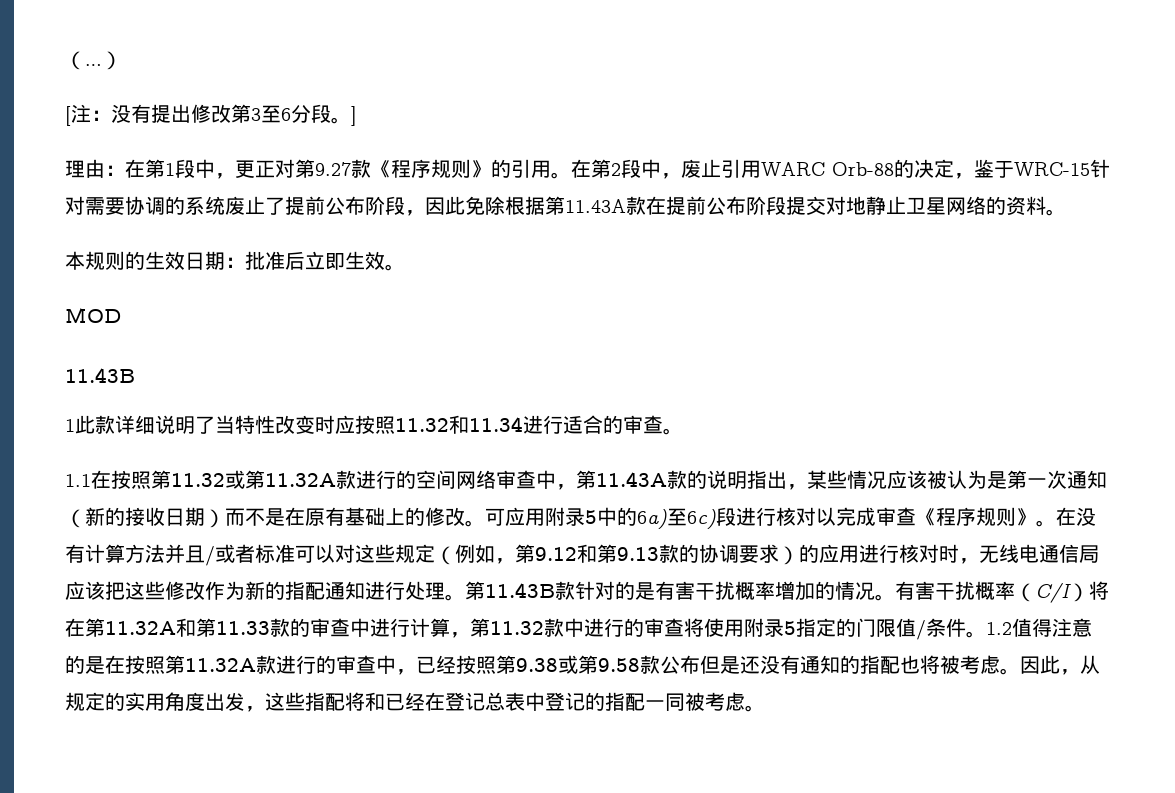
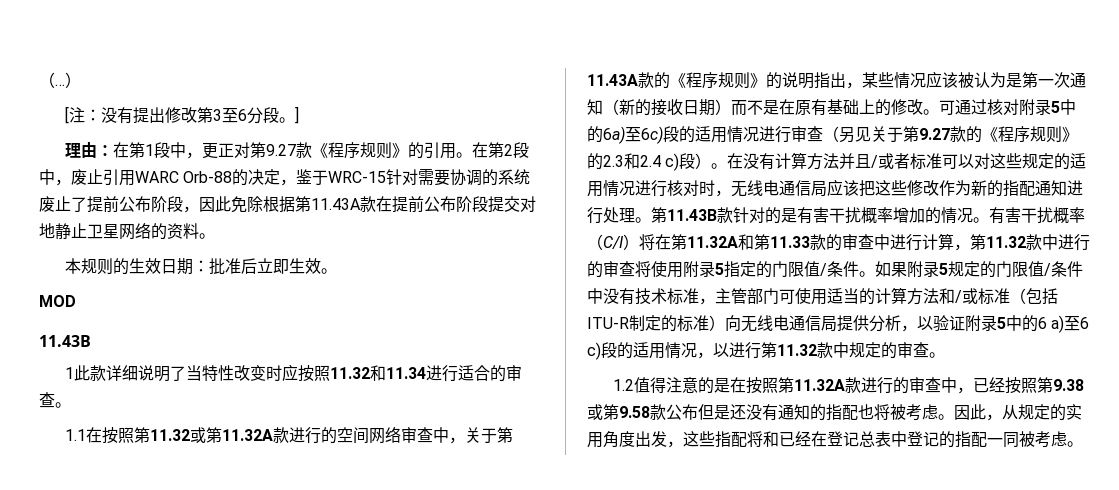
- 1.1在按照第11.32或第11.32A款进行的空间网络审查中，第11.43A款的说明指出，某些情况应该被认为是第一次通知（新的接收日期）而不是在原有基础上的修改。
+ 1.1在按照第11.32或第11.32A款进行的空间网络审查中，关于第11.43A款的《程序规则》的说明指出，某些情况应该被认为是第一次通知（新的接收日期）而不是在原有基础上的修改。
- 可应用附录5中的6a)至6c)段进行核对以完成审查《程序规则》。
+ 可通过核对附录5中的6a)至6c)段的适用情况进行审查（另见关于第9.27款的《程序规则》的2.3和2.4 c)段）。
- 在没有计算方法并且/或者标准可以对这些规定（例如，第9.12和第9.13款的协调要求）的应用进行核对时，无线电通信局应该把这些修改作为新的指配通知进行处理。
+ 在没有计算方法并且/或者标准可以对这些规定的适用情况进行核对时，无线电通信局应该把这些修改作为新的指配通知进行处理。
- 有害干扰概率（C/I）将在第11.32A和第11.33款的审查中进行计算，第11.32款中进行的审查将使用附录5指定的门限值/条件。1.2值得注意的是在按照第11.32A款进行的审查中，已经按照第9.38或第9.58款公布但是还没有通知的指配也将被考虑。
+ 有害干扰概率（C/I）将在第11.32A和第11.33款的审查中进行计算，第11.32款中进行的审查将使用附录5指定的门限值/条件。如果附录5规定的门限值/条件中没有技术标准，主管部门可使用适当的计算方法和/或标准（包括ITU-R制定的标准）向无线电通信局提供分析，以验证附录5中的6 a)至6 c)段的适用情况，以进行第11.32款中规定的审查。
+ 1.2值得注意的是在按照第11.32A款进行的审查中，已经按照第9.38或第9.58款公布但是还没有通知的指配也将被考虑。

